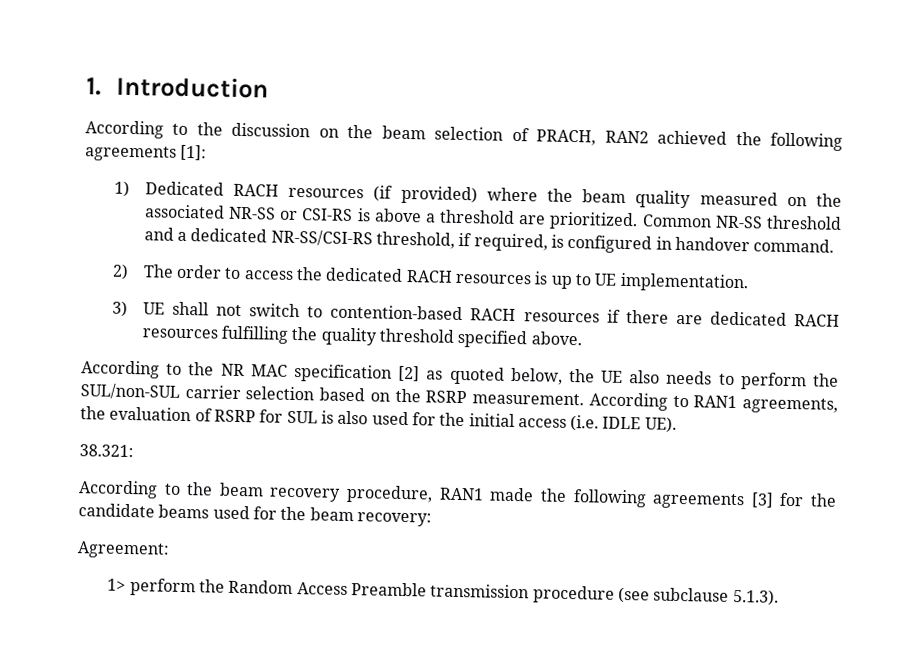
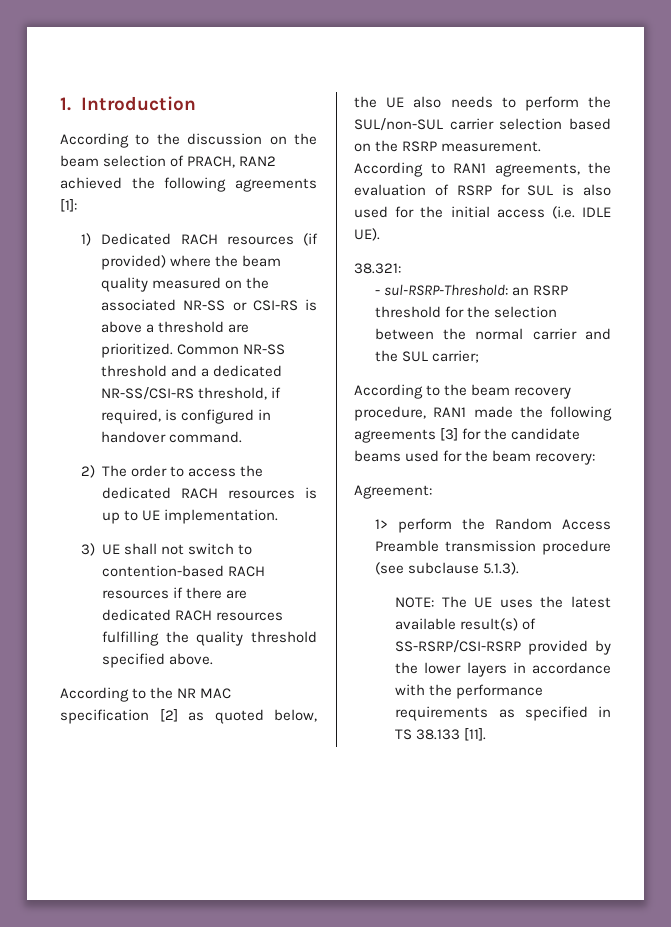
+ - sul-RSRP-Threshold: an RSRP threshold for the selection between the normal carrier and the SUL carrier;
+ NOTE: The UE uses the latest available result(s) of SS-RSRP/CSI-RSRP provided by the lower layers in accordance with the performance requirements as specified in TS 38.133 [11].

